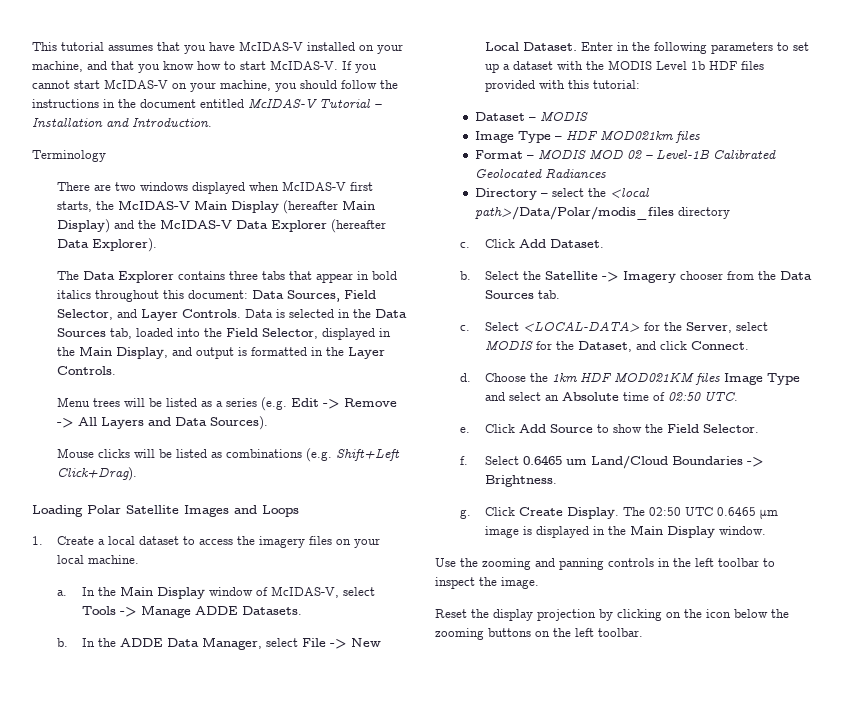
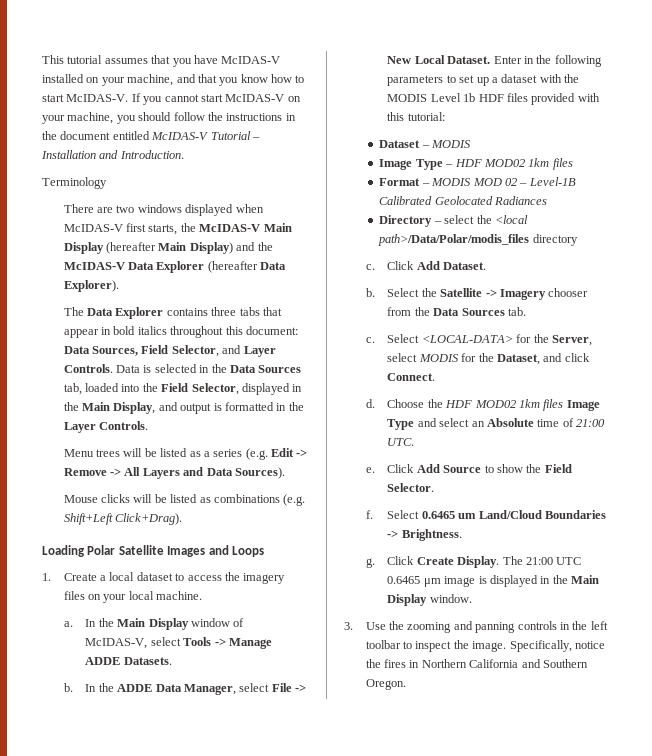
- Image Type – HDF MOD021km files
+ Image Type – HDF MOD02 1km files
- Choose the 1km HDF MOD021KM files Image Type and select an Absolute time of 02:50 UTC.
+ Choose the HDF MOD02 1km files Image Type and select an Absolute time of 21:00 UTC.
- The 02:50 UTC 0.6465 μm image is displayed in the Main Display window.
+ The 21:00 UTC 0.6465 μm image is displayed in the Main Display window.
- Use the zooming and panning controls in the left toolbar to inspect the image.
- Reset the display projection by clicking on the icon below the zooming buttons on the left toolbar.
+ 3. Use the zooming and panning controls in the left toolbar to inspect the image. Specifically, notice the fires in Northern California and Southern Oregon.

